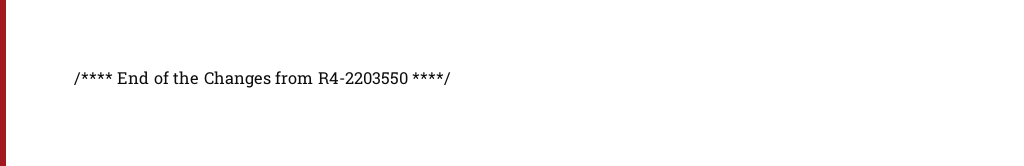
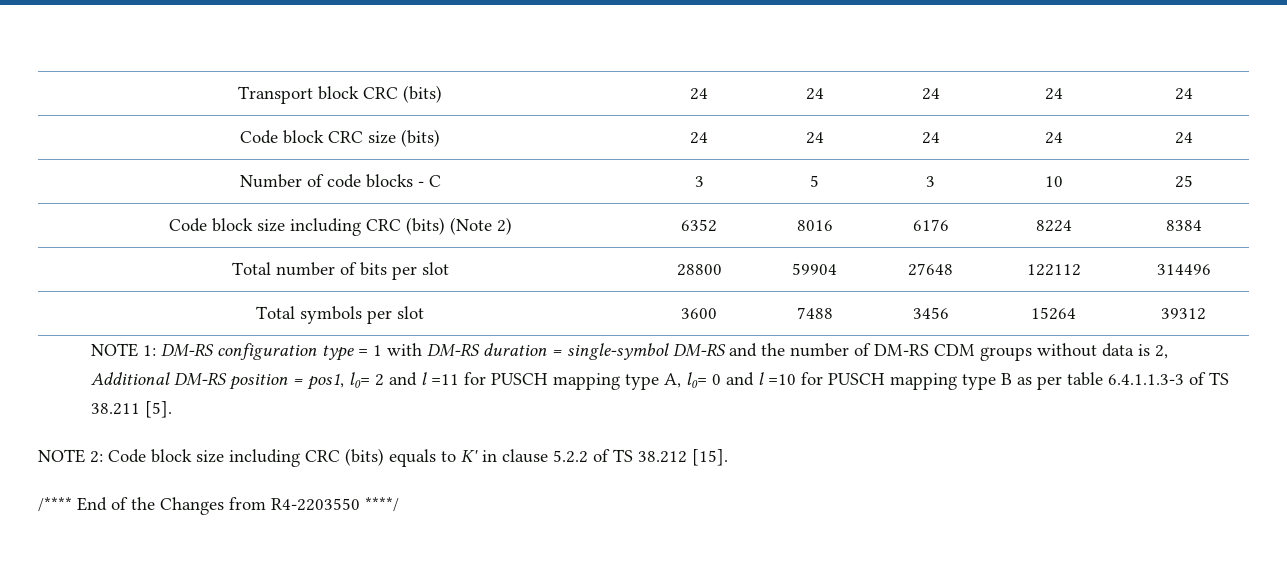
+ Transport block CRC (bits) | 24 | 24 | 24 | 24 | 24
+ Code block CRC size (bits) | 24 | 24 | 24 | 24 | 24
+ Number of code blocks - C | 3 | 5 | 3 | 10 | 25
+ Code block size including CRC (bits) (Note 2) | 6352 | 8016 | 6176 | 8224 | 8384
+ Total number of bits per slot | 28800 | 59904 | 27648 | 122112 | 314496
+ Total symbols per slot | 3600 | 7488 | 3456 | 15264 | 39312
+ NOTE 1: DM-RS configuration type = 1 with DM-RS duration = single-symbol DM-RS and the number of DM-RS CDM groups without data is 2, Additional DM-RS position = pos1, l0= 2 and l =11 for PUSCH mapping type A, l0= 0 and l =10 for PUSCH mapping type B as per table 6.4.1.1.3-3 of TS 38.211 [5].
+ NOTE 2: Code block size including CRC (bits) equals to K' in clause 5.2.2 of TS 38.212 [15].

